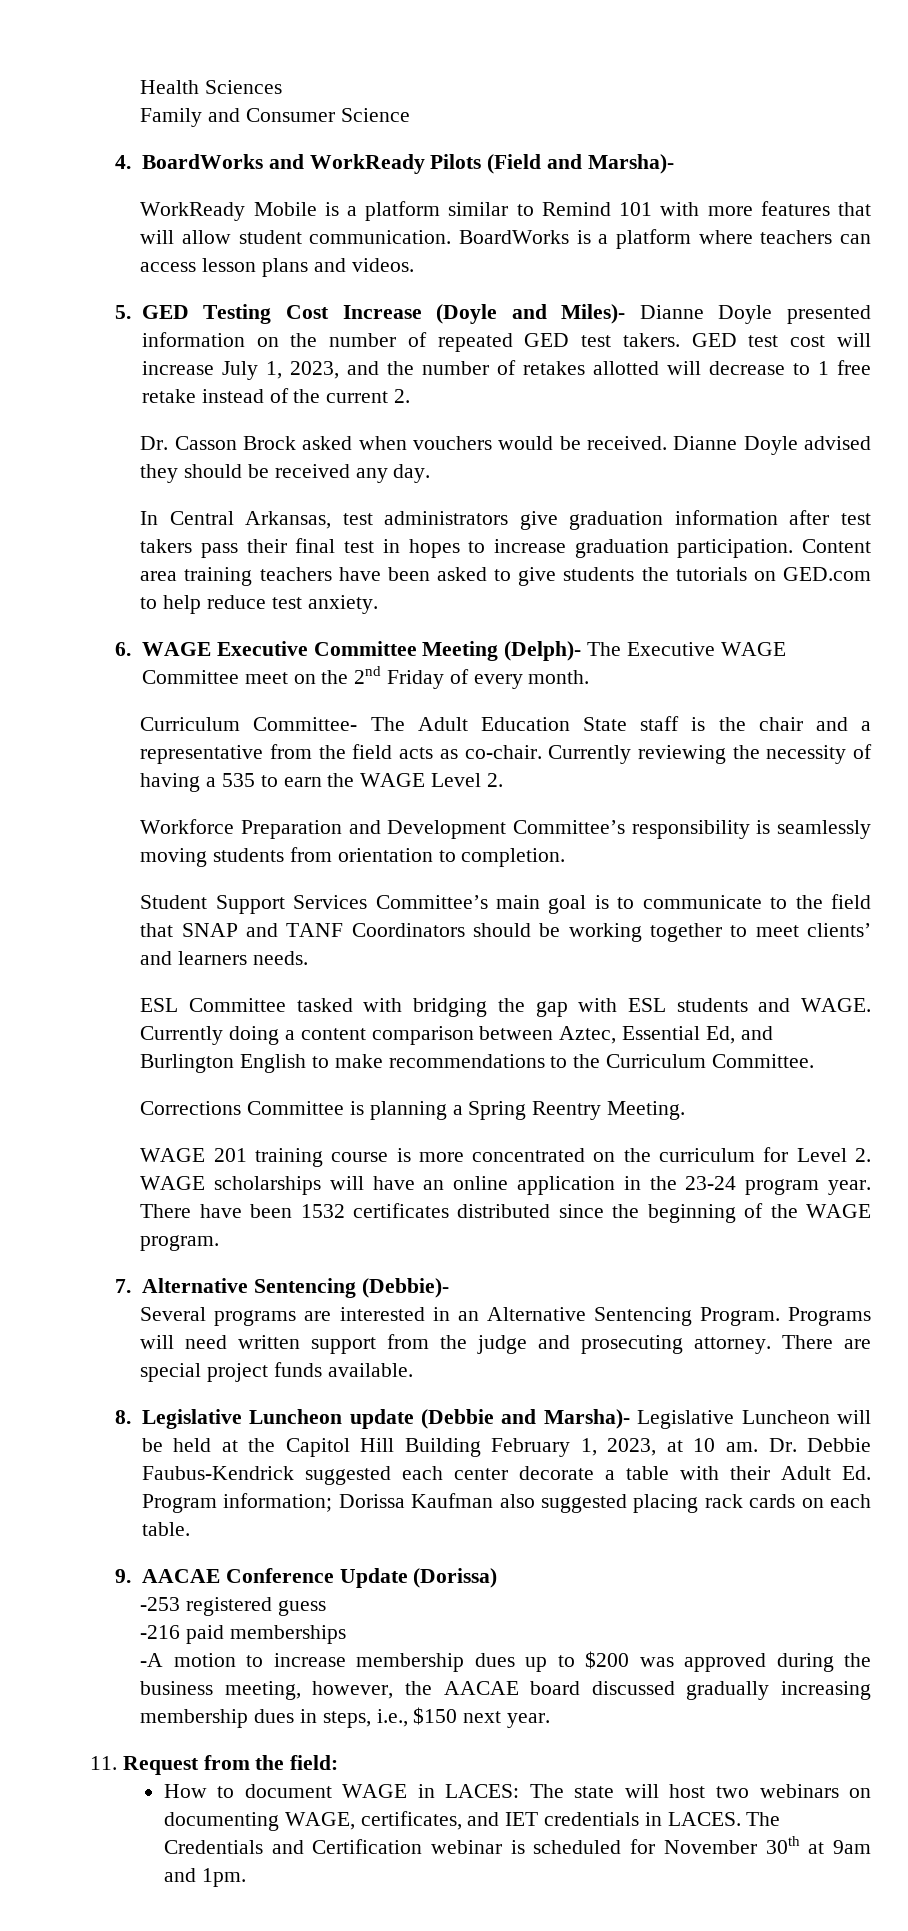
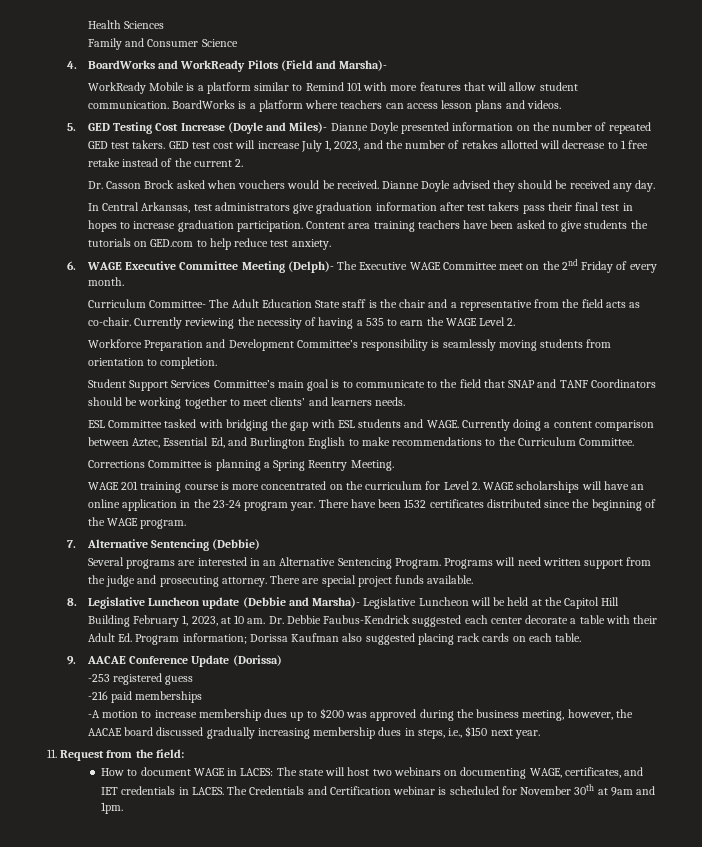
- 7. Alternative Sentencing (Debbie)-
+ 7. Alternative Sentencing (Debbie)

